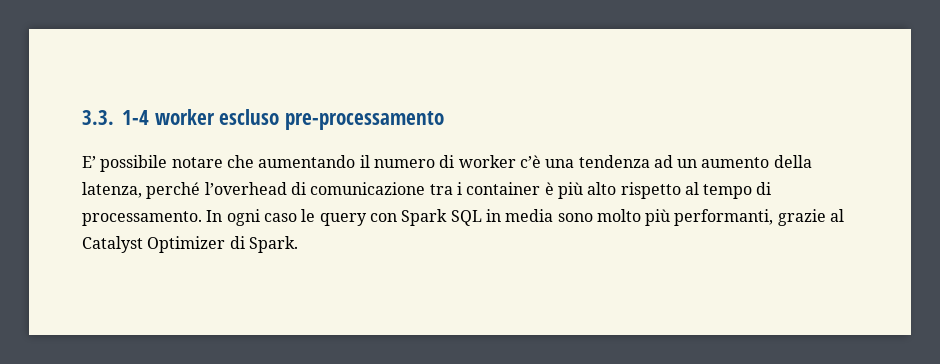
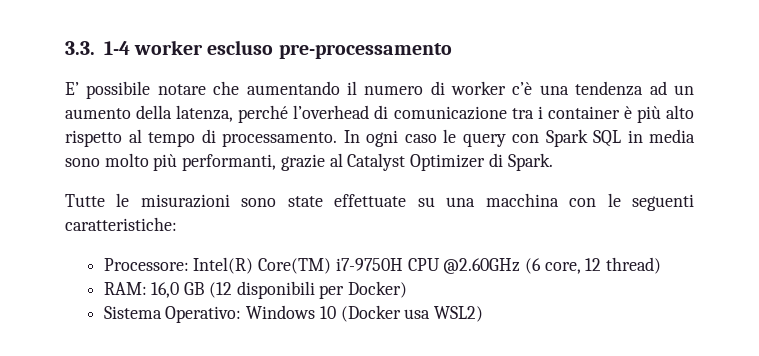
+ Tutte le misurazioni sono state effettuate su una macchina con le seguenti caratteristiche:
+ Processore: Intel(R) Core(TM) i7-9750H CPU @2.60GHz (6 core, 12 thread)
+ RAM: 16,0 GB (12 disponibili per Docker)
+ Sistema Operativo: Windows 10 (Docker usa WSL2)

